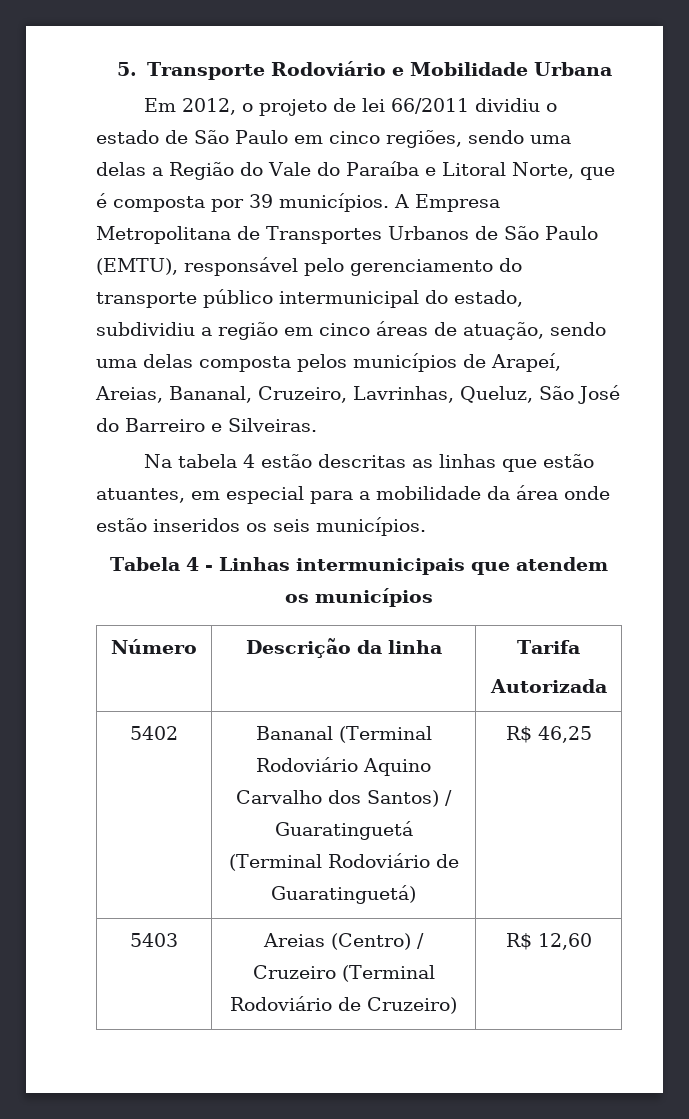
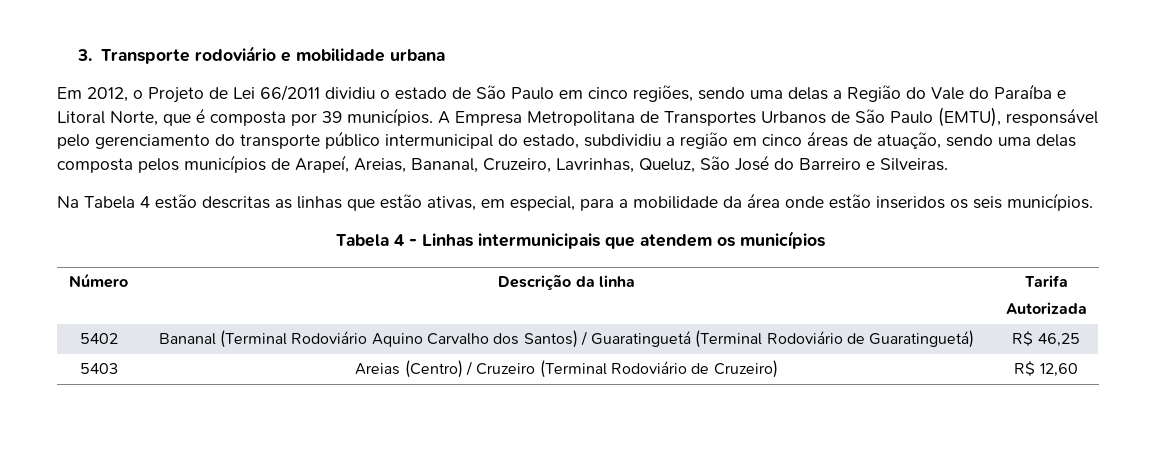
- 5. Transporte Rodoviário e Mobilidade Urbana
+ 3. Transporte rodoviário e mobilidade urbana
- Em 2012, o projeto de lei 66/2011 dividiu o estado de São Paulo em cinco regiões, sendo uma delas a Região do Vale do Paraíba e Litoral Norte, que é composta por 39 municípios.
+ Em 2012, o Projeto de Lei 66/2011 dividiu o estado de São Paulo em cinco regiões, sendo uma delas a Região do Vale do Paraíba e Litoral Norte, que é composta por 39 municípios.
- Na tabela 4 estão descritas as linhas que estão atuantes, em especial para a mobilidade da área onde estão inseridos os seis municípios.
+ Na Tabela 4 estão descritas as linhas que estão ativas, em especial, para a mobilidade da área onde estão inseridos os seis municípios.

